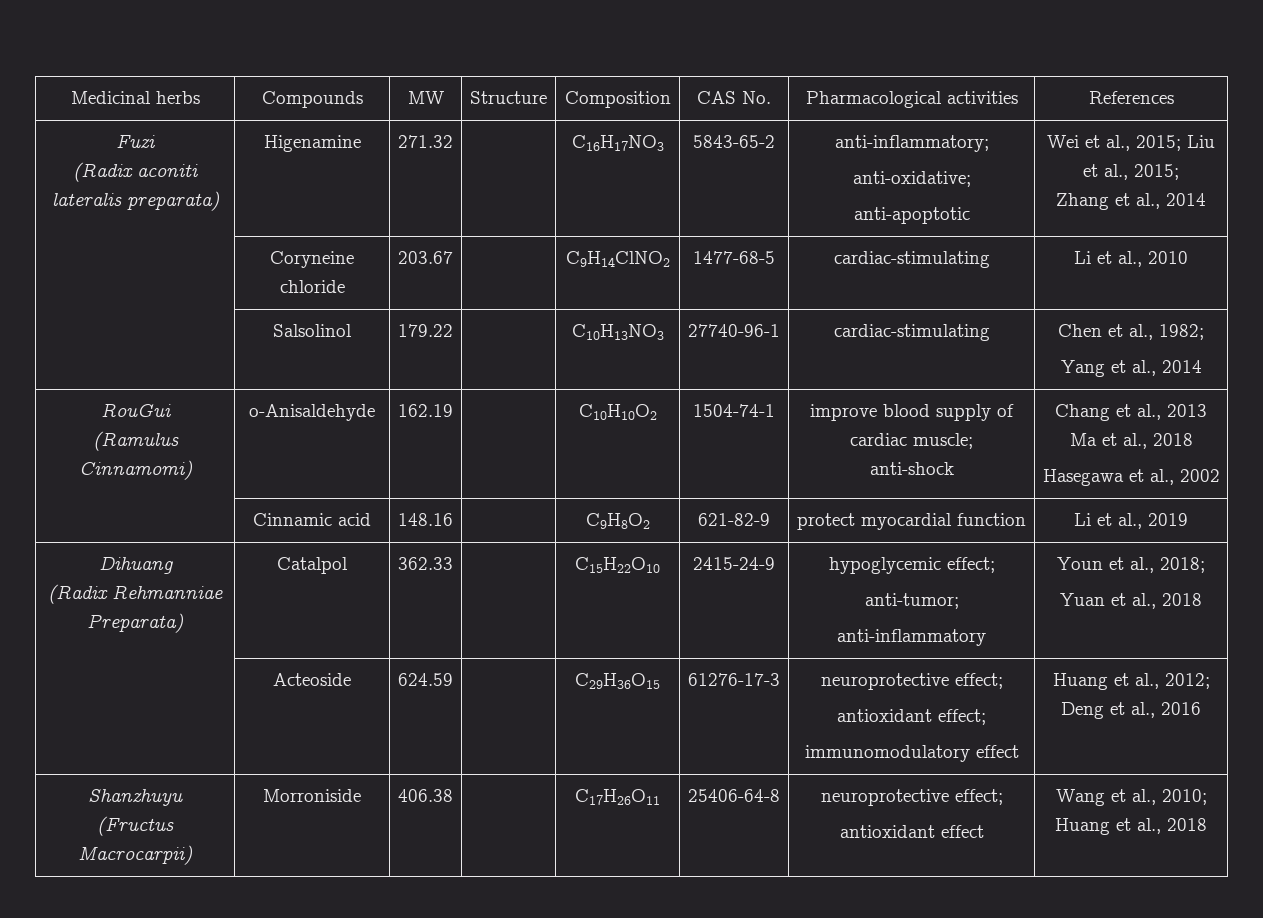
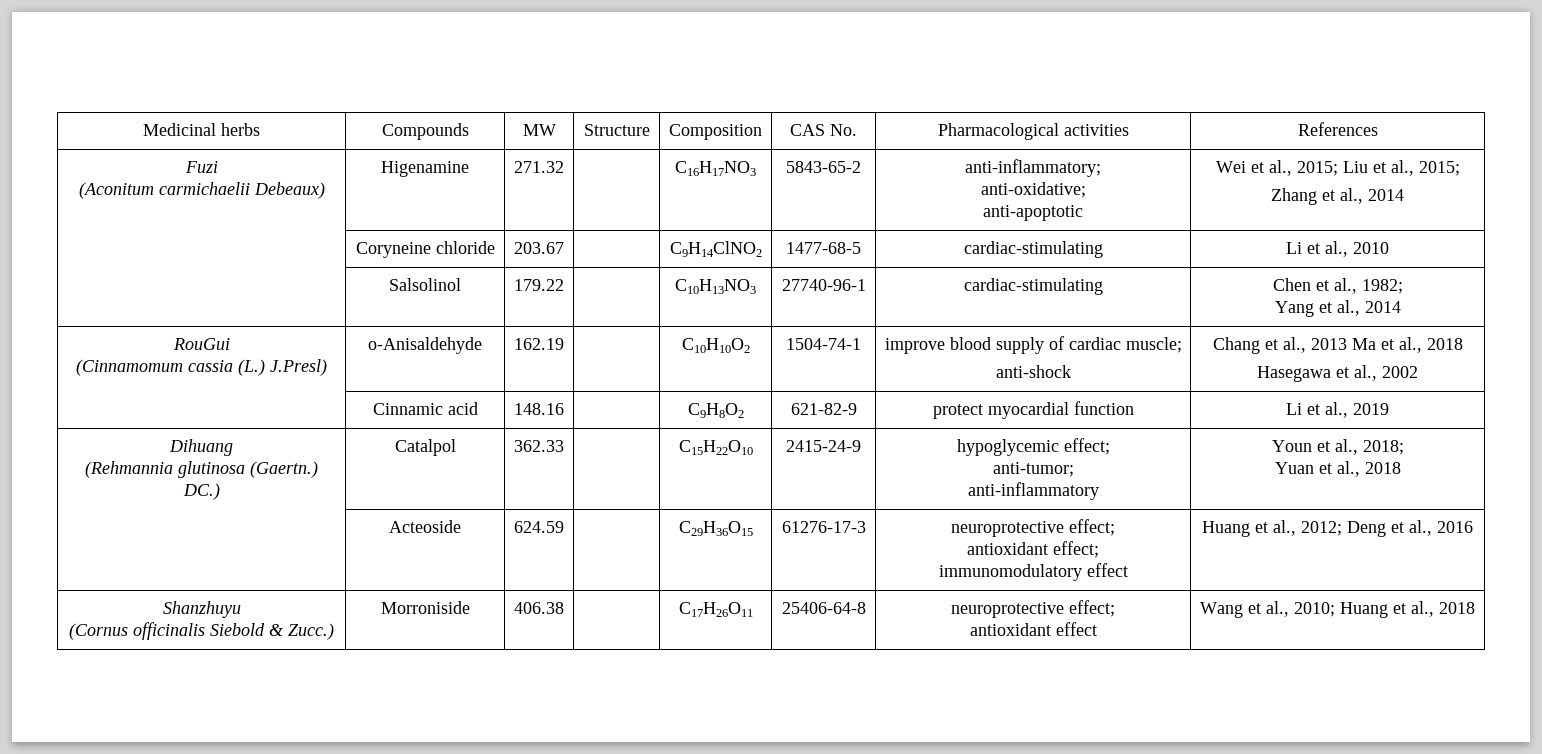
  Fuzi
- (Radix aconiti lateralis preparata) | Higenamine | 271.32 | | C16H17NO3 | 5843-65-2 | anti-inflammatory;
+ (Aconitum carmichaelii Debeaux) | Higenamine | 271.32 | | C16H17NO3 | 5843-65-2 | anti-inflammatory;
  RouGui
- (Ramulus Cinnamomi) | o-Anisaldehyde | 162.19 | | C10H10O2 | 1504-74-1 | improve blood supply of cardiac muscle;
+ (Cinnamomum cassia (L.) J.Presl) | o-Anisaldehyde | 162.19 | | C10H10O2 | 1504-74-1 | improve blood supply of cardiac muscle;
  Dihuang
- (Radix Rehmanniae Preparata) | Catalpol | 362.33 | | C15H22O10 | 2415-24-9 | hypoglycemic effect;
+ (Rehmannia glutinosa (Gaertn.) DC.) | Catalpol | 362.33 | | C15H22O10 | 2415-24-9 | hypoglycemic effect;
  Shanzhuyu
- (Fructus Macrocarpii) | Morroniside | 406.38 | | C17H26O11 | 25406-64-8 | neuroprotective effect;
+ (Cornus officinalis Siebold & Zucc.) | Morroniside | 406.38 | | C17H26O11 | 25406-64-8 | neuroprotective effect;

